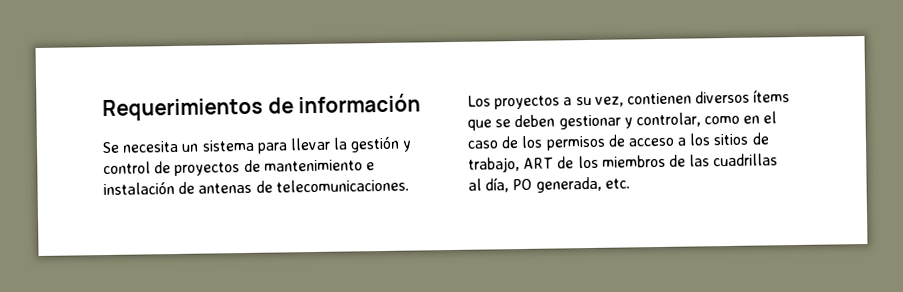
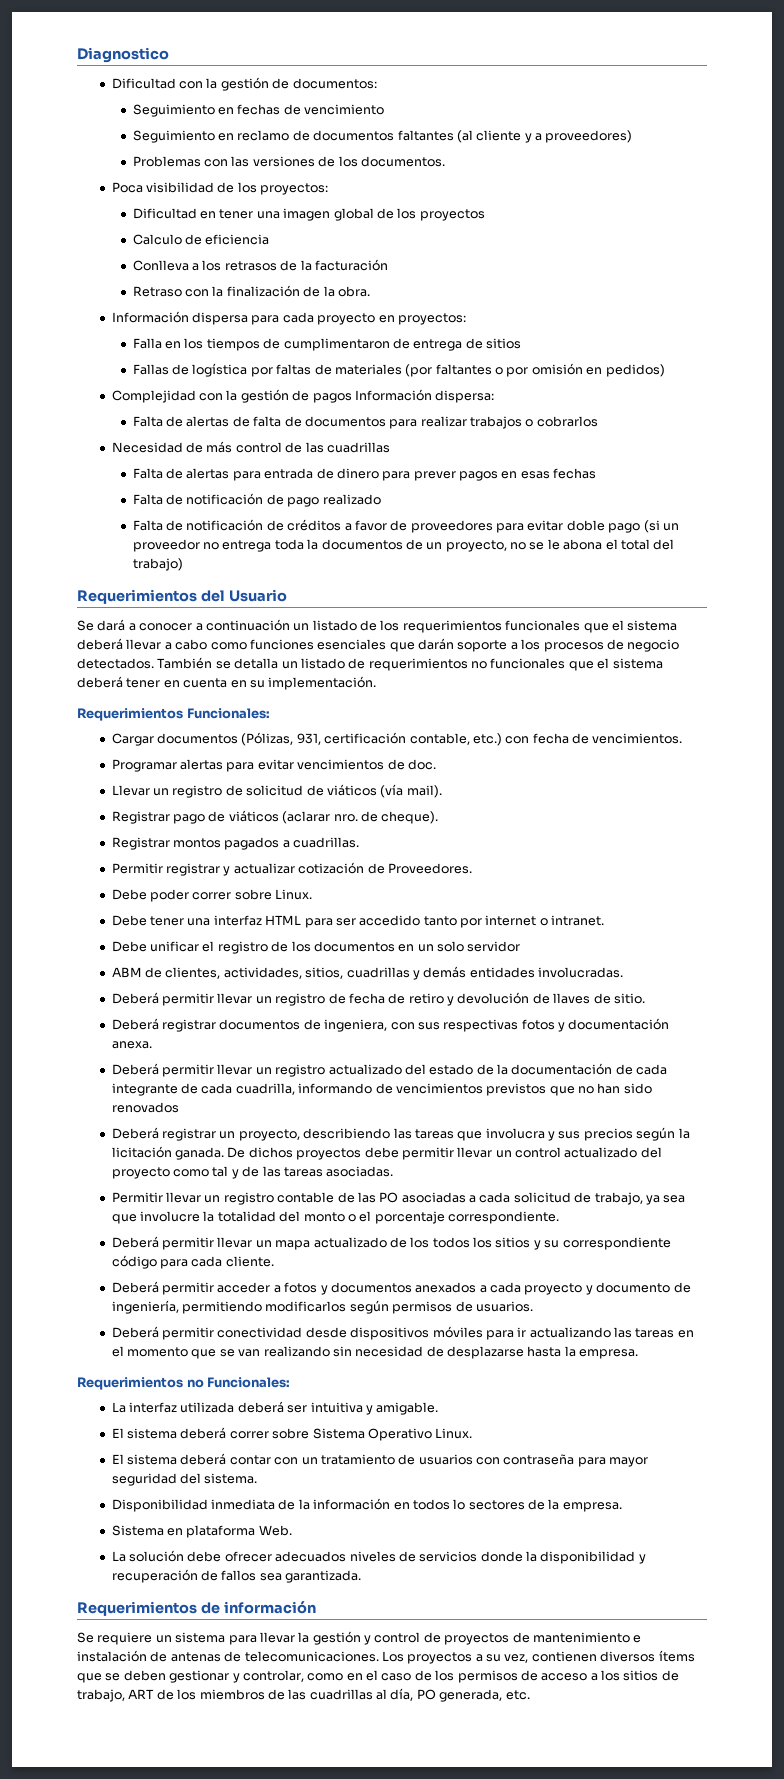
+ Diagnostico
+ Dificultad con la gestión de documentos:
+ Seguimiento en fechas de vencimiento
+ Seguimiento en reclamo de documentos faltantes (al cliente y a proveedores)
+ Problemas con las versiones de los documentos.
+ Poca visibilidad de los proyectos:
+ Dificultad en tener una imagen global de los proyectos
+ Calculo de eficiencia
+ Conlleva a los retrasos de la facturación
+ Retraso con la finalización de la obra.
+ Información dispersa para cada proyecto en proyectos:
+ Falla en los tiempos de cumplimentaron de entrega de sitios
+ Fallas de logística por faltas de materiales (por faltantes o por omisión en pedidos)
+ Complejidad con la gestión de pagos Información dispersa:
+ Falta de alertas de falta de documentos para realizar trabajos o cobrarlos
+ Necesidad de más control de las cuadrillas
+ Falta de alertas para entrada de dinero para prever pagos en esas fechas
+ Falta de notificación de pago realizado
+ Falta de notificación de créditos a favor de proveedores para evitar doble pago (si un proveedor no entrega toda la documentos de un proyecto, no se le abona el total del trabajo)
+ Requerimientos del Usuario
+ Se dará a conocer a continuación un listado de los requerimientos funcionales que el sistema deberá llevar a cabo como funciones esenciales que darán soporte a los procesos de negocio detectados. También se detalla un listado de requerimientos no funcionales que el sistema deberá tener en cuenta en su implementación.
+ Requerimientos Funcionales:
+ Cargar documentos (Pólizas, 931, certificación contable, etc.) con fecha de vencimientos.
+ Programar alertas para evitar vencimientos de doc.
+ Llevar un registro de solicitud de viáticos (vía mail).
+ Registrar pago de viáticos (aclarar nro. de cheque).
+ Registrar montos pagados a cuadrillas.
+ Permitir registrar y actualizar cotización de Proveedores.
+ Debe poder correr sobre Linux.
+ Debe tener una interfaz HTML para ser accedido tanto por internet o intranet.
+ Debe unificar el registro de los documentos en un solo servidor
+ ABM de clientes, actividades, sitios, cuadrillas y demás entidades involucradas.
+ Deberá permitir llevar un registro de fecha de retiro y devolución de llaves de sitio.
+ Deberá registrar documentos de ingeniera, con sus respectivas fotos y documentación anexa.
+ Deberá permitir llevar un registro actualizado del estado de la documentación de cada integrante de cada cuadrilla, informando de vencimientos previstos que no han sido renovados
+ Deberá registrar un proyecto, describiendo las tareas que involucra y sus precios según la licitación ganada. De dichos proyectos debe permitir llevar un control actualizado del proyecto como tal y de las tareas asociadas.
+ Permitir llevar un registro contable de las PO asociadas a cada solicitud de trabajo, ya sea que involucre la totalidad del monto o el porcentaje correspondiente.
+ Deberá permitir llevar un mapa actualizado de los todos los sitios y su correspondiente código para cada cliente.
+ Deberá permitir acceder a fotos y documentos anexados a cada proyecto y documento de ingeniería, permitiendo modificarlos según permisos de usuarios.
+ Deberá permitir conectividad desde dispositivos móviles para ir actualizando las tareas en el momento que se van realizando sin necesidad de desplazarse hasta la empresa.
+ Requerimientos no Funcionales:
+ La interfaz utilizada deberá ser intuitiva y amigable.
+ El sistema deberá correr sobre Sistema Operativo Linux.
+ El sistema deberá contar con un tratamiento de usuarios con contraseña para mayor seguridad del sistema.
+ Disponibilidad inmediata de la información en todos lo sectores de la empresa.
+ Sistema en plataforma Web.
+ La solución debe ofrecer adecuados niveles de servicios donde la disponibilidad y recuperación de fallos sea garantizada.
- Se necesita un sistema para llevar la gestión y control de proyectos de mantenimiento e instalación de antenas de telecomunicaciones.
+ Se requiere un sistema para llevar la gestión y control de proyectos de mantenimiento e instalación de antenas de telecomunicaciones.

